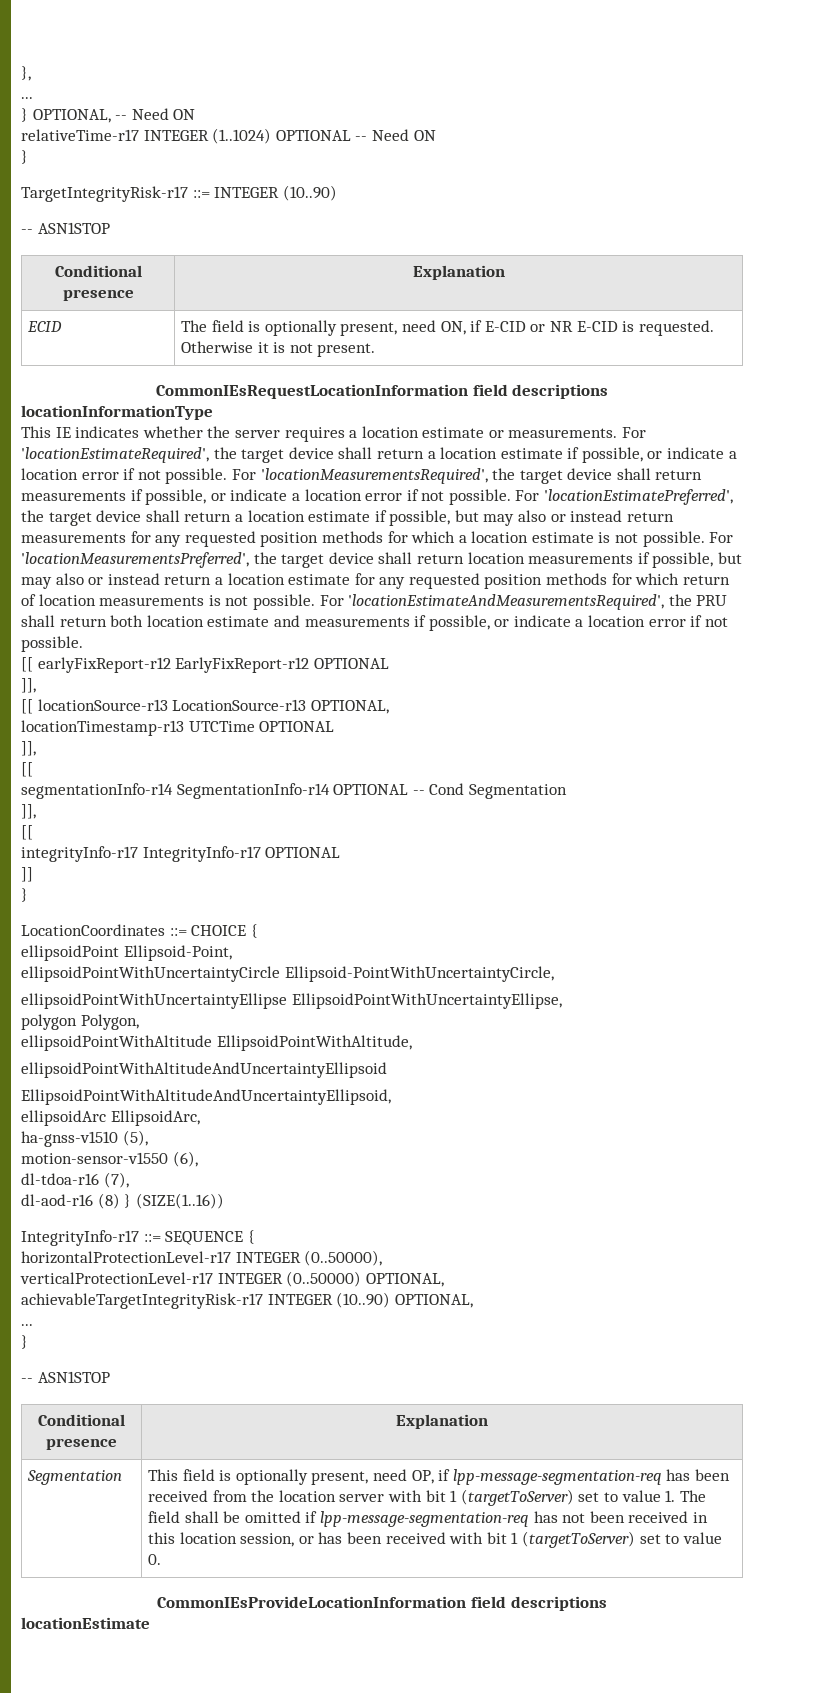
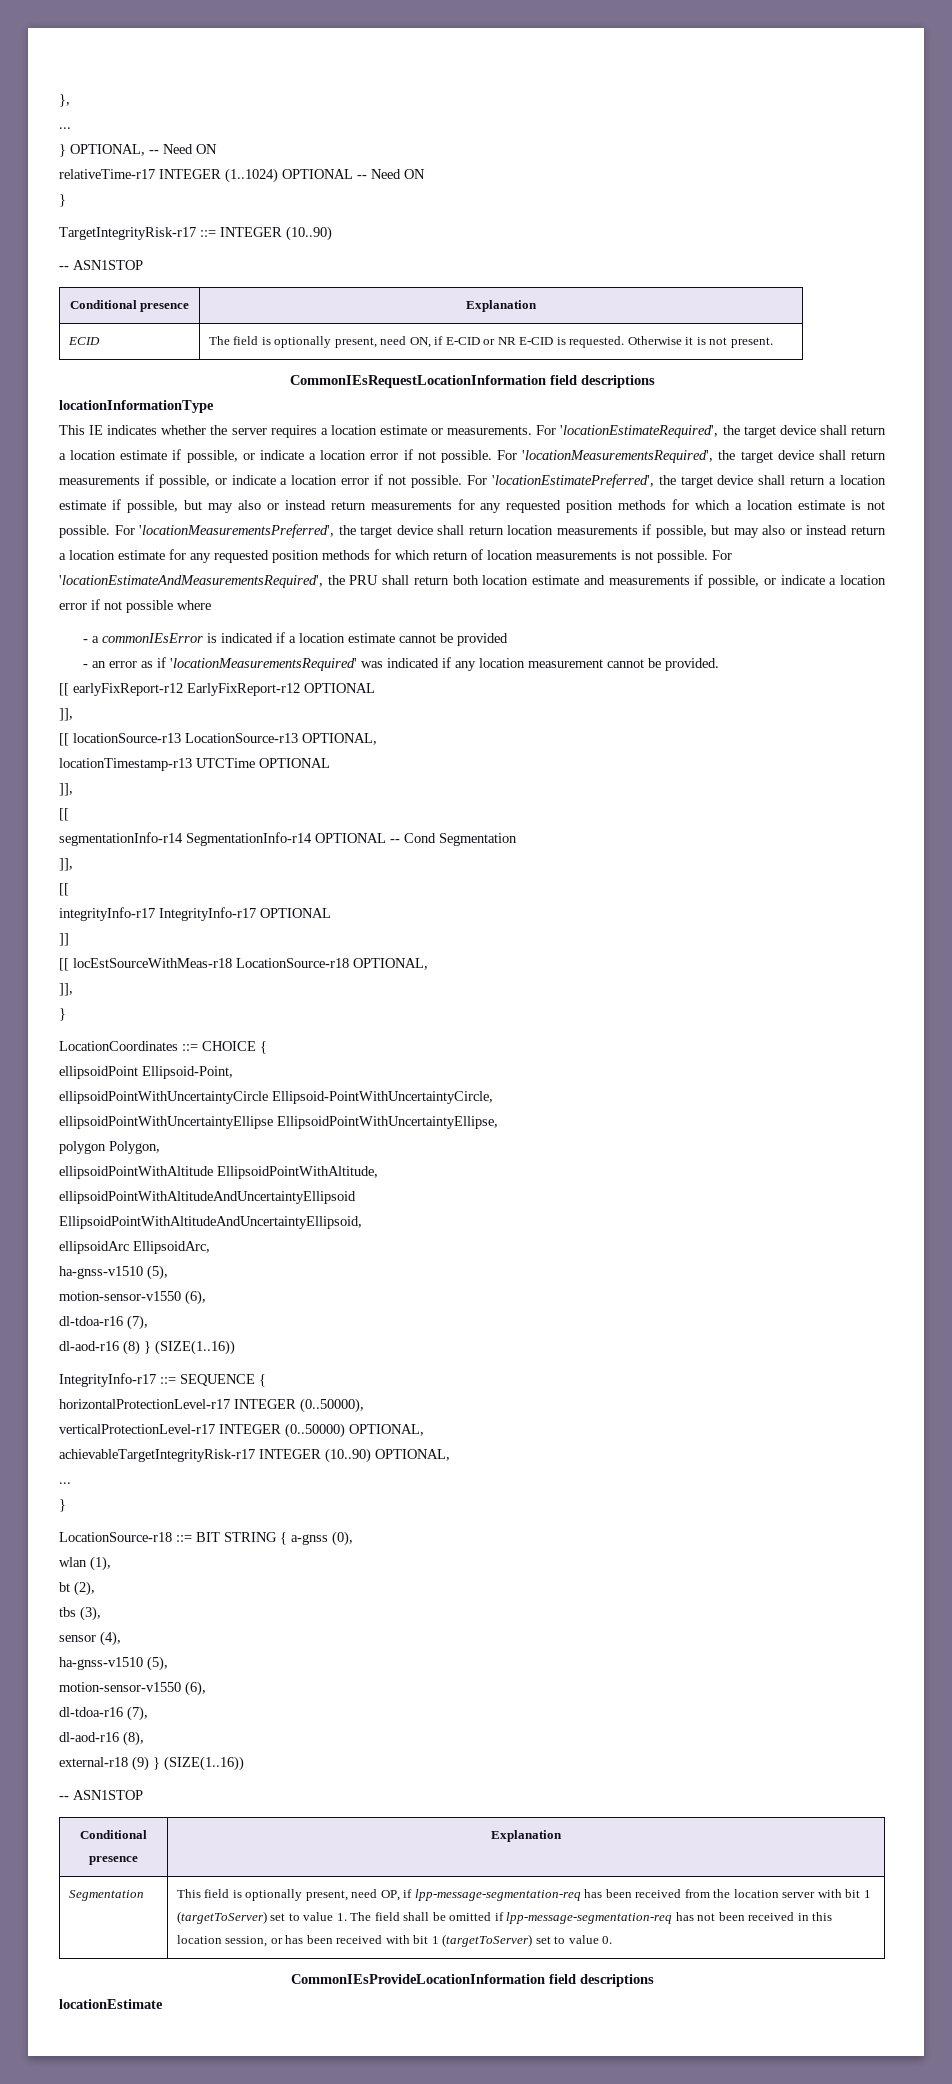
- For 'locationEstimateAndMeasurementsRequired', the PRU shall return both location estimate and measurements if possible, or indicate a location error if not possible.
+ For 'locationEstimateAndMeasurementsRequired', the PRU shall return both location estimate and measurements if possible, or indicate a location error if not possible where
+ - a commonIEsError is indicated if a location estimate cannot be provided
+ - an error as if 'locationMeasurementsRequired' was indicated if any location measurement cannot be provided.
+ [[ locEstSourceWithMeas-r18 LocationSource-r18 OPTIONAL,
+ ]],
+ LocationSource-r18 ::= BIT STRING { a-gnss (0),
+ wlan (1),
+ bt (2),
+ tbs (3),
+ sensor (4),
+ ha-gnss-v1510 (5),
+ motion-sensor-v1550 (6),
+ dl-tdoa-r16 (7),
+ dl-aod-r16 (8),
+ external-r18 (9) } (SIZE(1..16))

